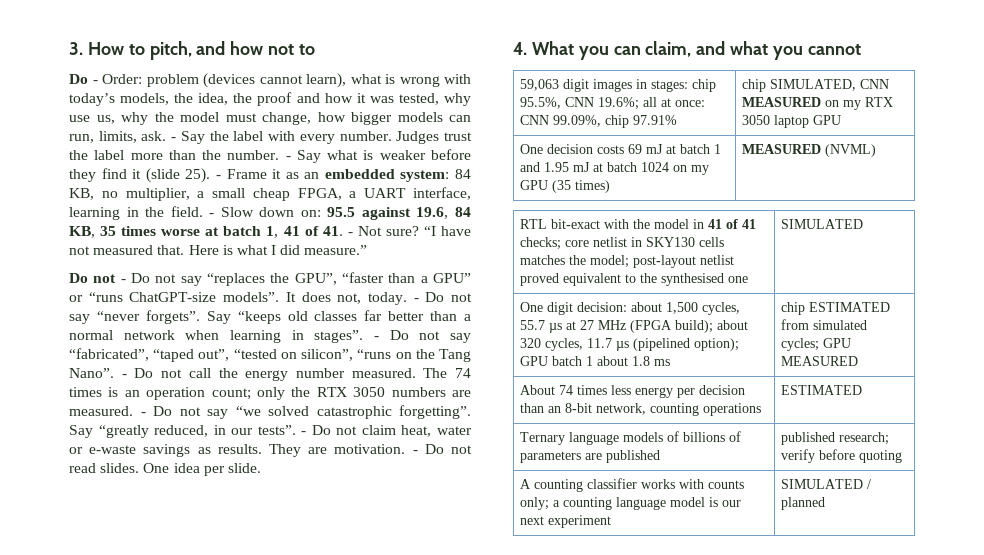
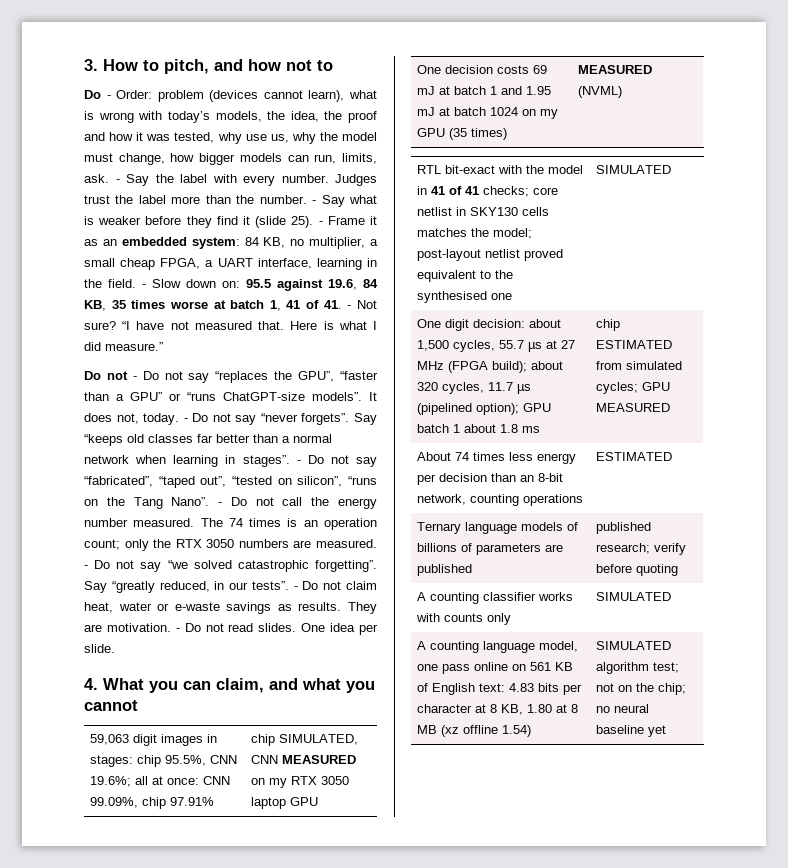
- A counting classifier works with counts only; a counting language model is our next experiment | SIMULATED / planned
+ A counting classifier works with counts only | SIMULATED
+ A counting language model, one pass online on 561 KB of English text: 4.83 bits per character at 8 KB, 1.80 at 8 MB (xz offline 1.54) | SIMULATED algorithm test; not on the chip; no neural baseline yet

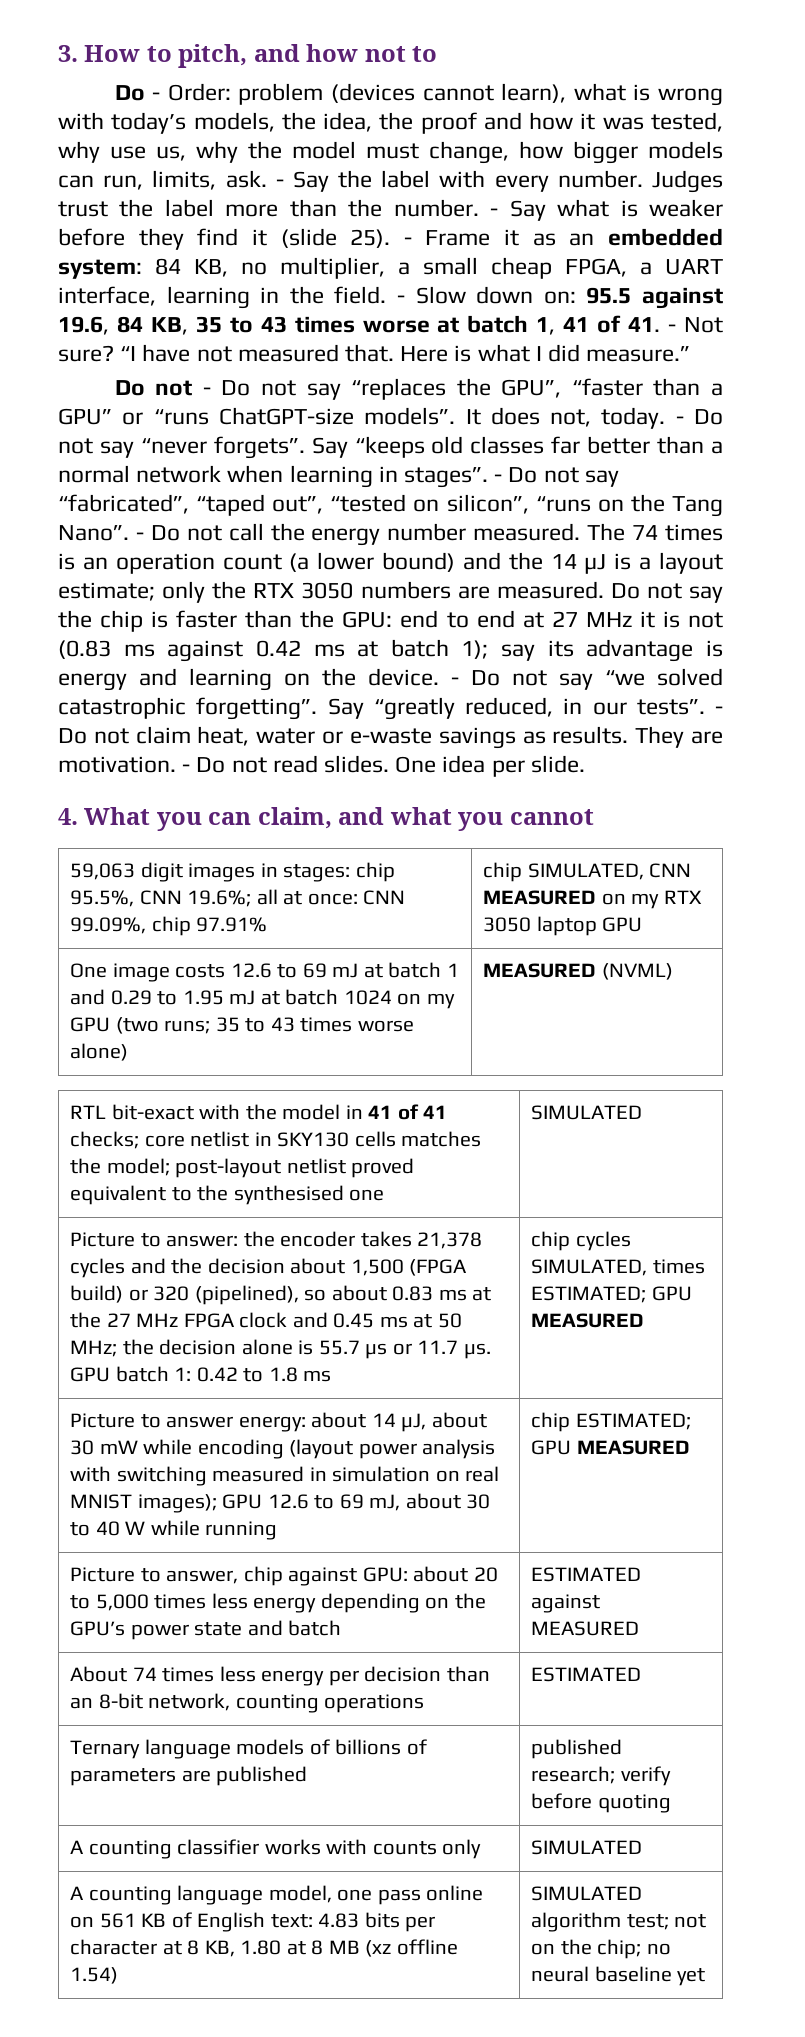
- - Slow down on: 95.5 against 19.6, 84 KB, 35 times worse at batch 1, 41 of 41. - Not sure?
+ - Slow down on: 95.5 against 19.6, 84 KB, 35 to 43 times worse at batch 1, 41 of 41. - Not sure?
- The 74 times is an operation count; only the RTX 3050 numbers are measured.
+ The 74 times is an operation count (a lower bound) and the 14 µJ is a layout estimate; only the RTX 3050 numbers are measured.
+ Do not say the chip is faster than the GPU: end to end at 27 MHz it is not (0.83 ms against 0.42 ms at batch 1); say its advantage is energy and learning on the device.
- One decision costs 69 mJ at batch 1 and 1.95 mJ at batch 1024 on my GPU (35 times) | MEASURED (NVML)
+ One image costs 12.6 to 69 mJ at batch 1 and 0.29 to 1.95 mJ at batch 1024 on my GPU (two runs; 35 to 43 times worse alone) | MEASURED (NVML)
- One digit decision: about 1,500 cycles, 55.7 µs at 27 MHz (FPGA build); about 320 cycles, 11.7 µs (pipelined option); GPU batch 1 about 1.8 ms | chip ESTIMATED from simulated cycles; GPU MEASURED
+ Picture to answer: the encoder takes 21,378 cycles and the decision about 1,500 (FPGA build) or 320 (pipelined), so about 0.83 ms at the 27 MHz FPGA clock and 0.45 ms at 50 MHz; the decision alone is 55.7 µs or 11.7 µs. GPU batch 1: 0.42 to 1.8 ms | chip cycles SIMULATED, times ESTIMATED; GPU MEASURED
+ Picture to answer energy: about 14 µJ, about 30 mW while encoding (layout power analysis with switching measured in simulation on real MNIST images); GPU 12.6 to 69 mJ, about 30 to 40 W while running | chip ESTIMATED; GPU MEASURED
+ Picture to answer, chip against GPU: about 20 to 5,000 times less energy depending on the GPU’s power state and batch | ESTIMATED against MEASURED

